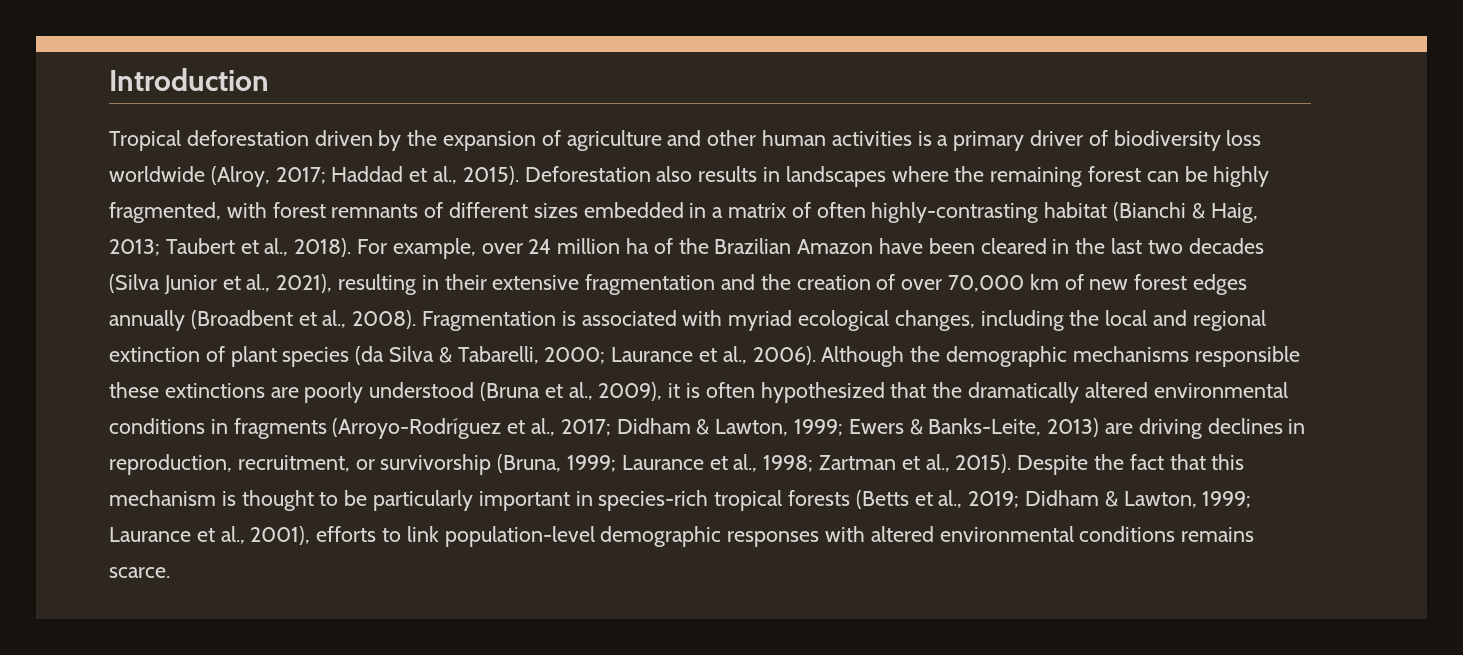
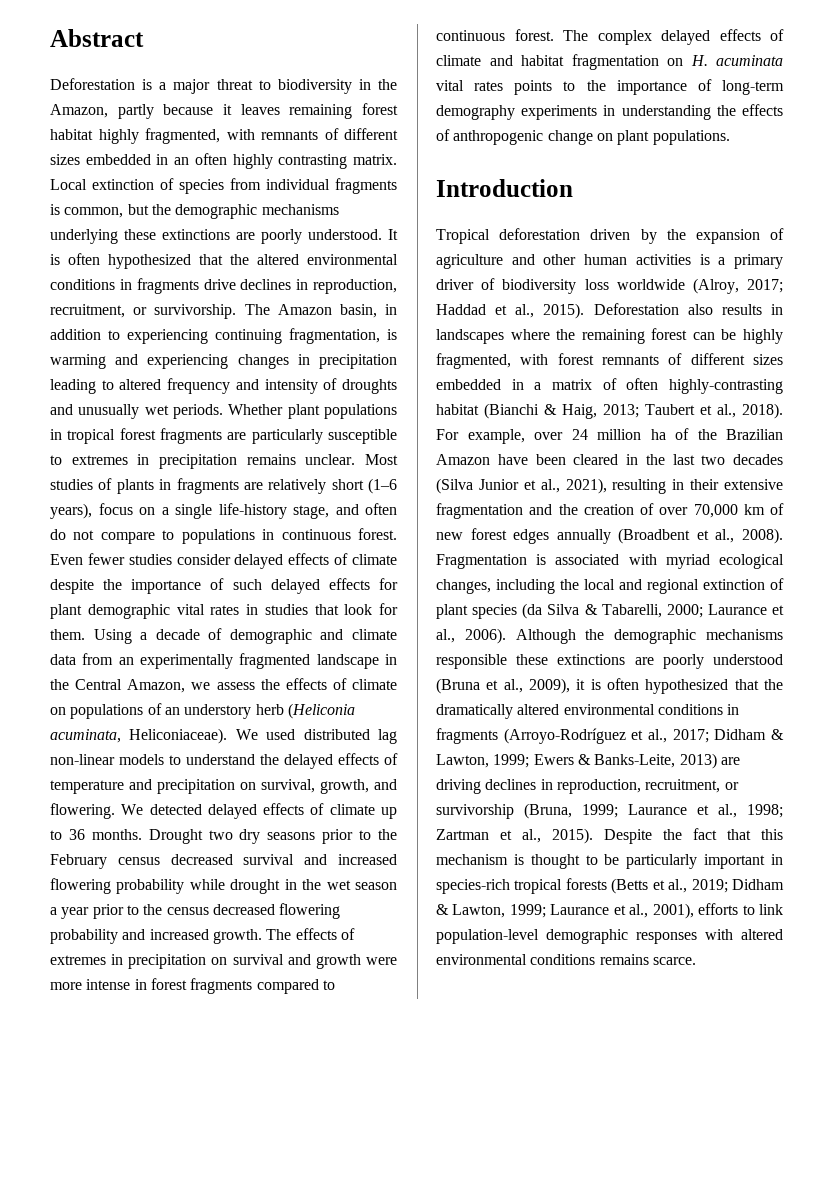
+ Abstract
+ Deforestation is a major threat to biodiversity in the Amazon, partly because it leaves remaining forest habitat highly fragmented, with remnants of different sizes embedded in an often highly contrasting matrix. Local extinction of species from individual fragments is common, but the demographic mechanisms underlying these extinctions are poorly understood. It is often hypothesized that the altered environmental conditions in fragments drive declines in reproduction, recruitment, or survivorship. The Amazon basin, in addition to experiencing continuing fragmentation, is warming and experiencing changes in precipitation leading to altered frequency and intensity of droughts and unusually wet periods. Whether plant populations in tropical forest fragments are particularly susceptible to extremes in precipitation remains unclear. Most studies of plants in fragments are relatively short (1–6 years), focus on a single life-history stage, and often do not compare to populations in continuous forest. Even fewer studies consider delayed effects of climate despite the importance of such delayed effects for plant demographic vital rates in studies that look for them. Using a decade of demographic and climate data from an experimentally fragmented landscape in the Central Amazon, we assess the effects of climate on populations of an understory herb (Heliconia acuminata, Heliconiaceae). We used distributed lag non-linear models to understand the delayed effects of temperature and precipitation on survival, growth, and flowering. We detected delayed effects of climate up to 36 months. Drought two dry seasons prior to the February census decreased survival and increased flowering probability while drought in the wet season a year prior to the census decreased flowering probability and increased growth. The effects of extremes in precipitation on survival and growth were more intense in forest fragments compared to continuous forest. The complex delayed effects of climate and habitat fragmentation on H. acuminata vital rates points to the importance of long-term demography experiments in understanding the effects of anthropogenic change on plant populations.

